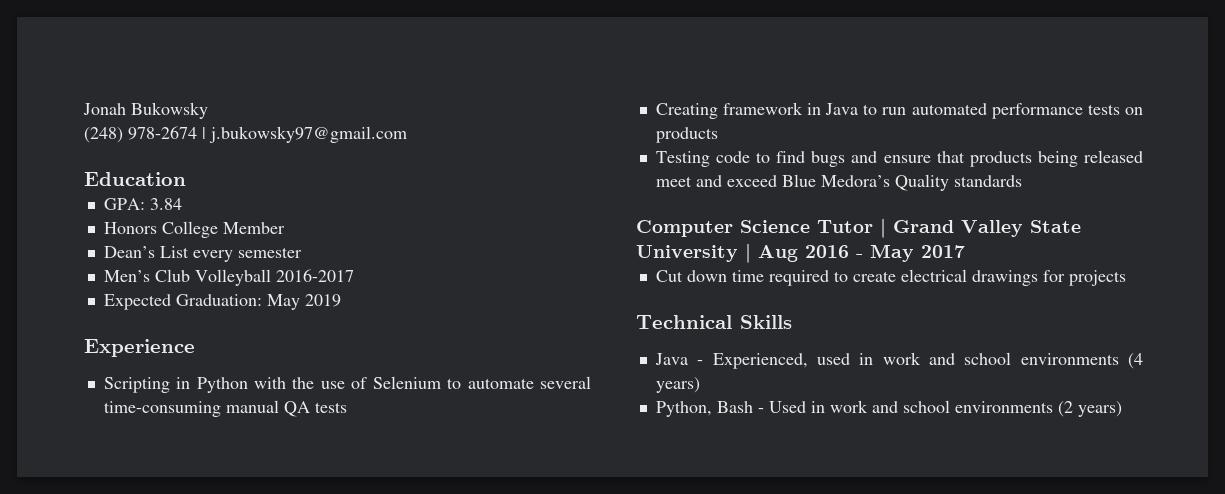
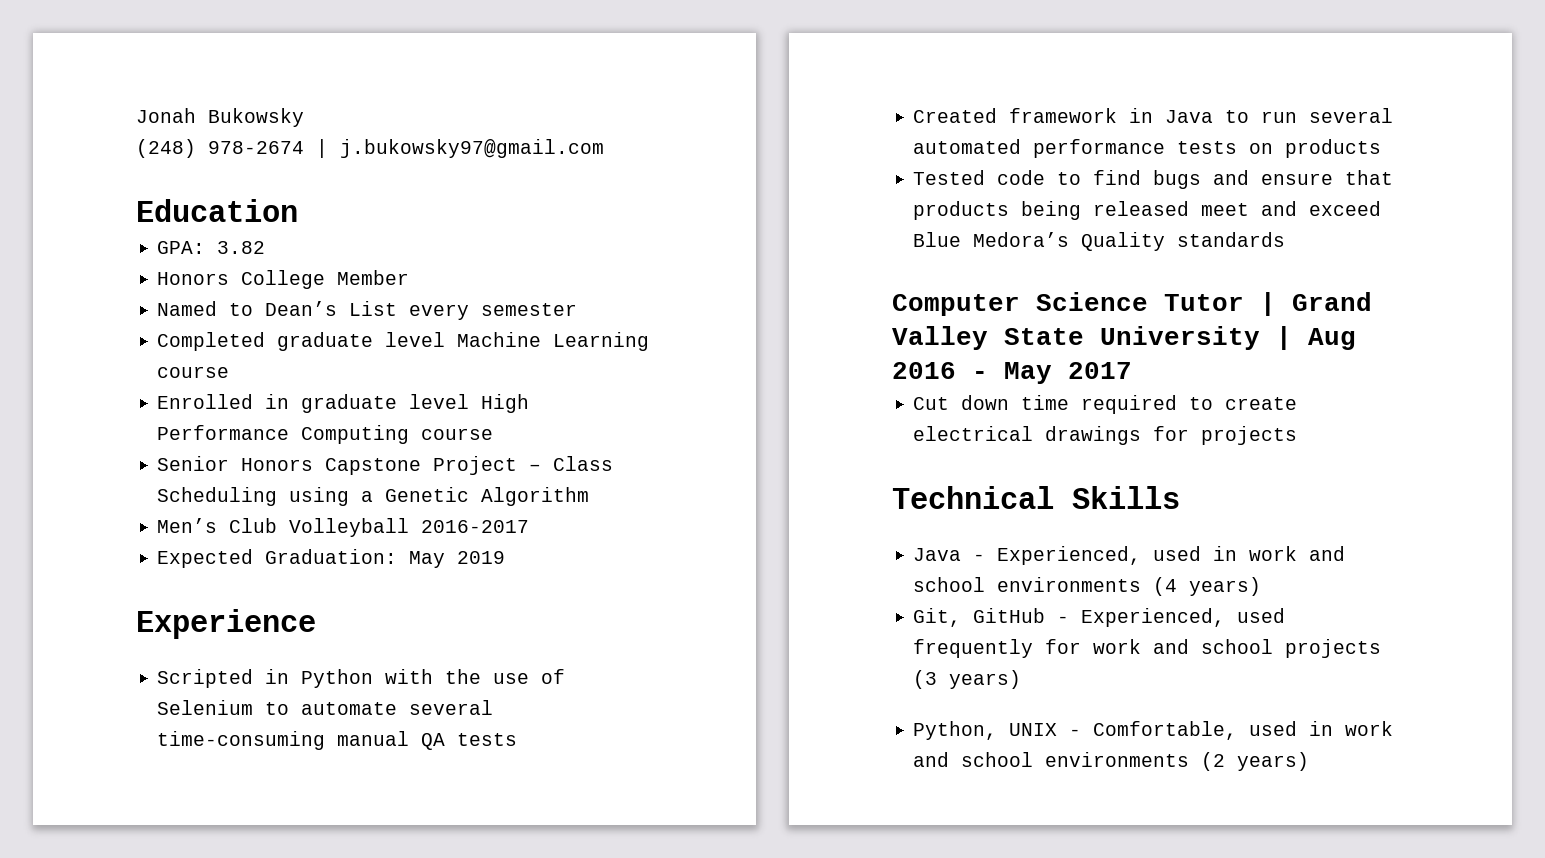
- GPA: 3.84
+ GPA: 3.82
- Dean’s List every semester
+ Named to Dean’s List every semester
+ Completed graduate level Machine Learning course
+ Enrolled in graduate level High Performance Computing course
+ Senior Honors Capstone Project – Class Scheduling using a Genetic Algorithm
- Scripting in Python with the use of Selenium to automate several time-consuming manual QA tests
+ Scripted in Python with the use of Selenium to automate several time-consuming manual QA tests
- Creating framework in Java to run automated performance tests on products
+ Created framework in Java to run several automated performance tests on products
- Testing code to find bugs and ensure that products being released meet and exceed Blue Medora’s Quality standards
+ Tested code to find bugs and ensure that products being released meet and exceed Blue Medora’s Quality standards
- Python, Bash - Used in work and school environments (2 years)
+ Git, GitHub - Experienced, used frequently for work and school projects (3 years)
+ Python, UNIX - Comfortable, used in work and school environments (2 years)

